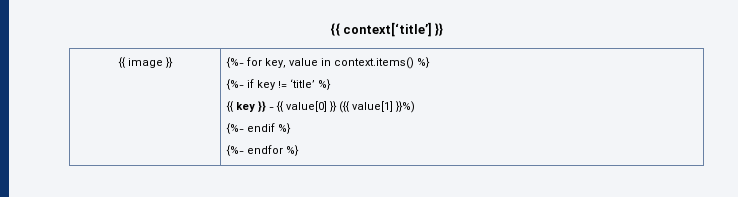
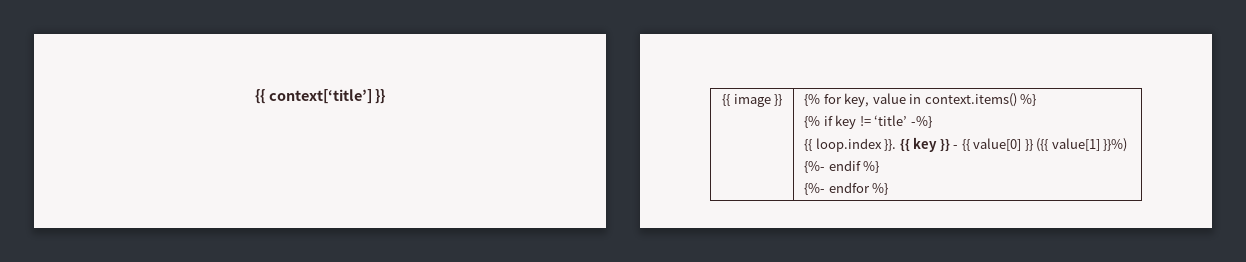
- {{ image }} | {%- for key, value in context.items() %}
- {%- if key != ‘title’ %}
- {{ key }} - {{ value[0] }} ({{ value[1] }}%)
+ {{ image }} | {% for key, value in context.items() %}
+ {% if key != ‘title’ -%}
+ {{ loop.index }}. {{ key }} - {{ value[0] }} ({{ value[1] }}%)

